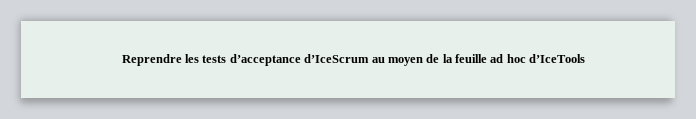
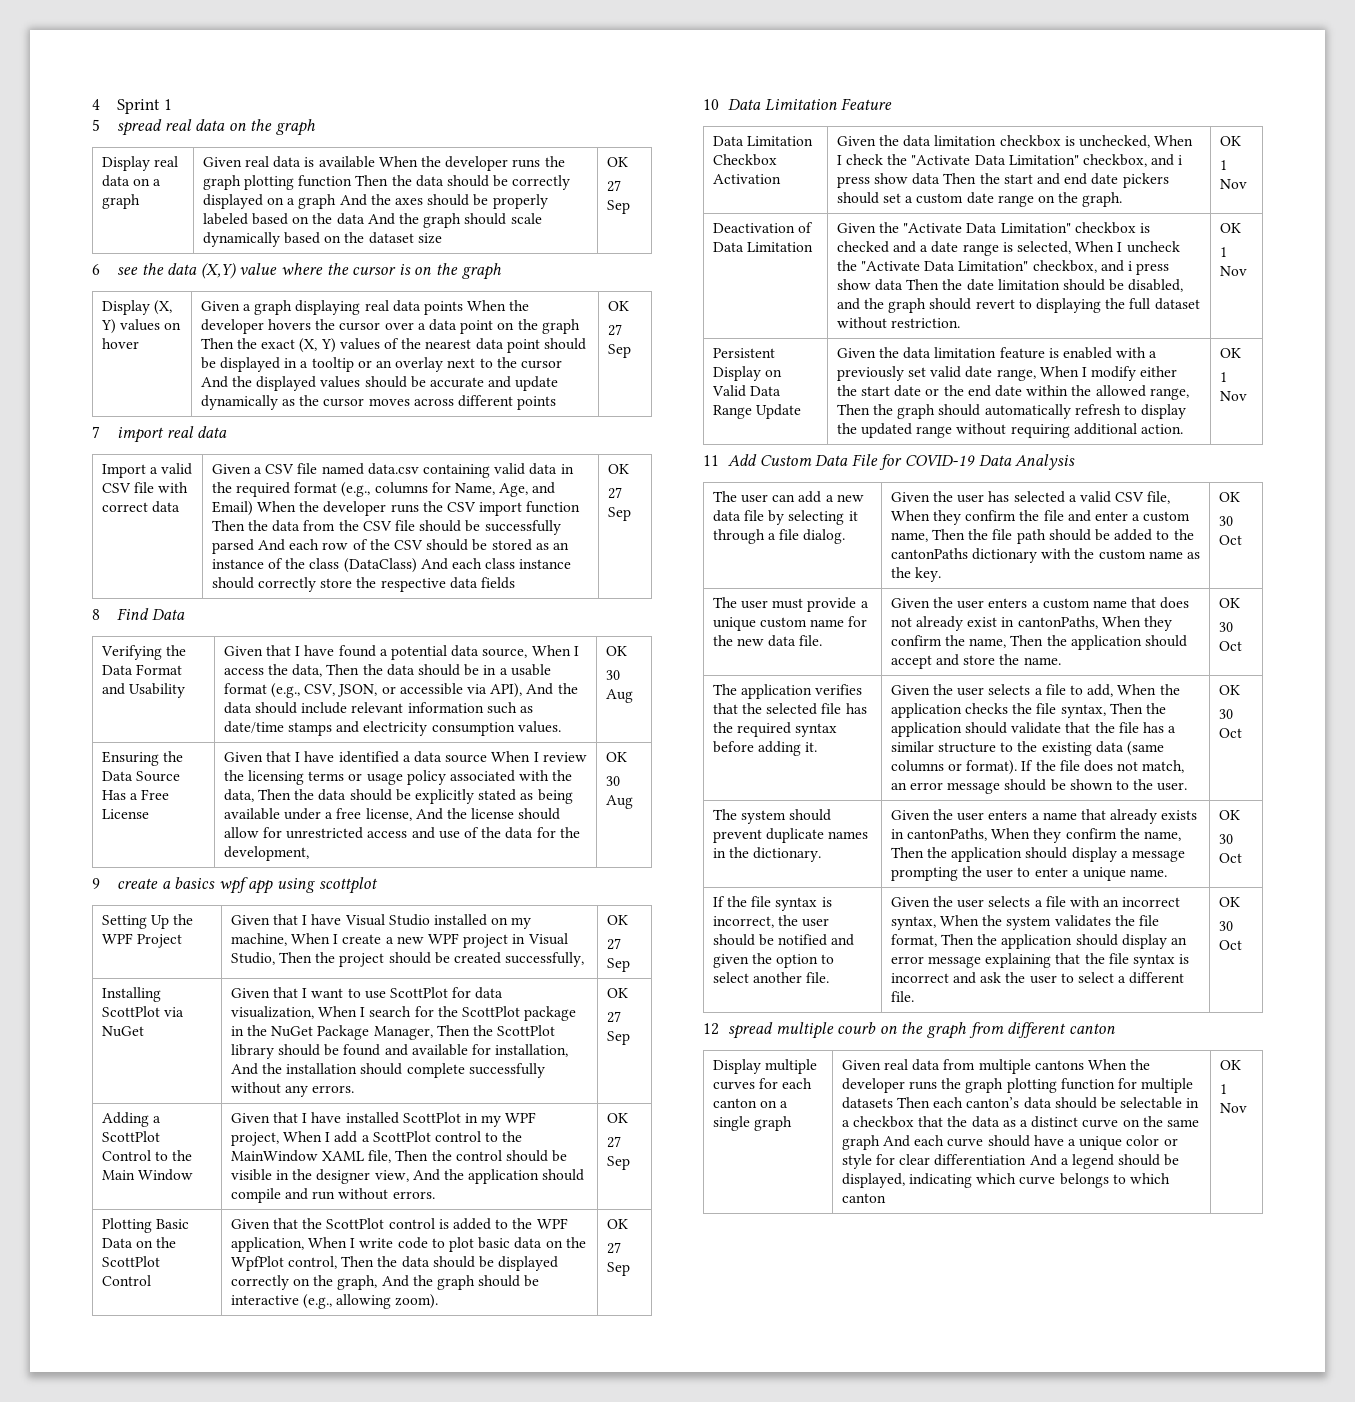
- Reprendre les tests d’acceptance d’IceScrum au moyen de la feuille ad hoc d’IceTools
+ 4 Sprint 1
+ 5 spread real data on the graph
+ Display real data on a graph | Given real data is available When the developer runs the graph plotting function Then the data should be correctly displayed on a graph And the axes should be properly labeled based on the data And the graph should scale dynamically based on the dataset size | OK
+ 27 Sep
+ 6 see the data (X,Y) value where the cursor is on the graph
+ Display (X, Y) values on hover | Given a graph displaying real data points When the developer hovers the cursor over a data point on the graph Then the exact (X, Y) values of the nearest data point should be displayed in a tooltip or an overlay next to the cursor And the displayed values should be accurate and update dynamically as the cursor moves across different points | OK
+ 27 Sep
+ 7 import real data
+ Import a valid CSV file with correct data | Given a CSV file named data.csv containing valid data in the required format (e.g., columns for Name, Age, and Email) When the developer runs the CSV import function Then the data from the CSV file should be successfully parsed And each row of the CSV should be stored as an instance of the class (DataClass) And each class instance should correctly store the respective data fields | OK
+ 27 Sep
+ 8 Find Data
+ Verifying the Data Format and Usability | Given that I have found a potential data source, When I access the data, Then the data should be in a usable format (e.g., CSV, JSON, or accessible via API), And the data should include relevant information such as date/time stamps and electricity consumption values. | OK
+ 30 Aug
+ Ensuring the Data Source Has a Free License | Given that I have identified a data source When I review the licensing terms or usage policy associated with the data, Then the data should be explicitly stated as being available under a free license, And the license should allow for unrestricted access and use of the data for the development, | OK
+ 30 Aug
+ 9 create a basics wpf app using scottplot
+ Setting Up the WPF Project | Given that I have Visual Studio installed on my machine, When I create a new WPF project in Visual Studio, Then the project should be created successfully, | OK
+ 27 Sep
+ Installing ScottPlot via NuGet | Given that I want to use ScottPlot for data visualization, When I search for the ScottPlot package in the NuGet Package Manager, Then the ScottPlot library should be found and available for installation, And the installation should complete successfully without any errors. | OK
+ 27 Sep
+ Adding a ScottPlot Control to the Main Window | Given that I have installed ScottPlot in my WPF project, When I add a ScottPlot control to the MainWindow XAML file, Then the control should be visible in the designer view, And the application should compile and run without errors. | OK
+ 27 Sep
+ Plotting Basic Data on the ScottPlot Control | Given that the ScottPlot control is added to the WPF application, When I write code to plot basic data on the WpfPlot control, Then the data should be displayed correctly on the graph, And the graph should be interactive (e.g., allowing zoom). | OK
+ 27 Sep
+ 10 Data Limitation Feature
+ Data Limitation Checkbox Activation | Given the data limitation checkbox is unchecked, When I check the "Activate Data Limitation" checkbox, and i press show data Then the start and end date pickers should set a custom date range on the graph. | OK
+ 1 Nov
+ Deactivation of Data Limitation | Given the "Activate Data Limitation" checkbox is checked and a date range is selected, When I uncheck the "Activate Data Limitation" checkbox, and i press show data Then the date limitation should be disabled, and the graph should revert to displaying the full dataset without restriction. | OK
+ 1 Nov
+ Persistent Display on Valid Data Range Update | Given the data limitation feature is enabled with a previously set valid date range, When I modify either the start date or the end date within the allowed range, Then the graph should automatically refresh to display the updated range without requiring additional action. | OK
+ 1 Nov
+ 11 Add Custom Data File for COVID-19 Data Analysis
+ The user can add a new data file by selecting it through a file dialog. | Given the user has selected a valid CSV file, When they confirm the file and enter a custom name, Then the file path should be added to the cantonPaths dictionary with the custom name as the key. | OK
+ 30 Oct
+ The user must provide a unique custom name for the new data file. | Given the user enters a custom name that does not already exist in cantonPaths, When they confirm the name, Then the application should accept and store the name. | OK
+ 30 Oct
+ The application verifies that the selected file has the required syntax before adding it. | Given the user selects a file to add, When the application checks the file syntax, Then the application should validate that the file has a similar structure to the existing data (same columns or format). If the file does not match, an error message should be shown to the user. | OK
+ 30 Oct
+ The system should prevent duplicate names in the dictionary. | Given the user enters a name that already exists in cantonPaths, When they confirm the name, Then the application should display a message prompting the user to enter a unique name. | OK
+ 30 Oct
+ If the file syntax is incorrect, the user should be notified and given the option to select another file. | Given the user selects a file with an incorrect syntax, When the system validates the file format, Then the application should display an error message explaining that the file syntax is incorrect and ask the user to select a different file. | OK
+ 30 Oct
+ 12 spread multiple courb on the graph from different canton
+ Display multiple curves for each canton on a single graph | Given real data from multiple cantons When the developer runs the graph plotting function for multiple datasets Then each canton’s data should be selectable in a checkbox that the data as a distinct curve on the same graph And each curve should have a unique color or style for clear differentiation And a legend should be displayed, indicating which curve belongs to which canton | OK
+ 1 Nov

